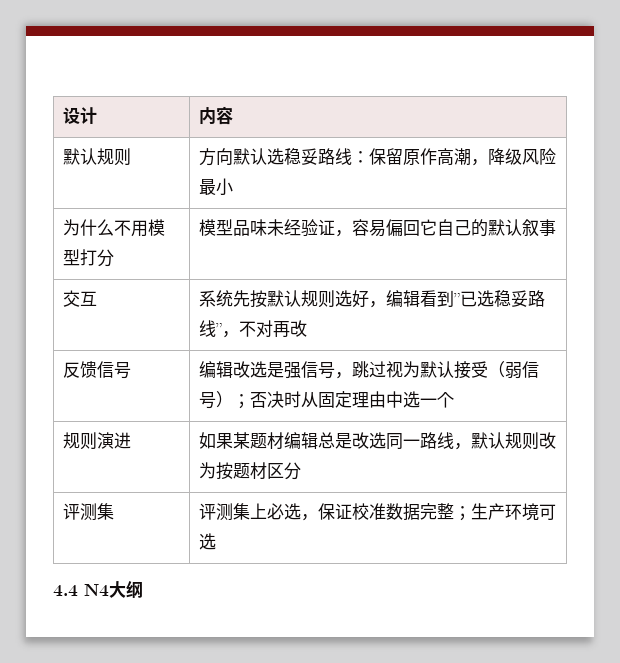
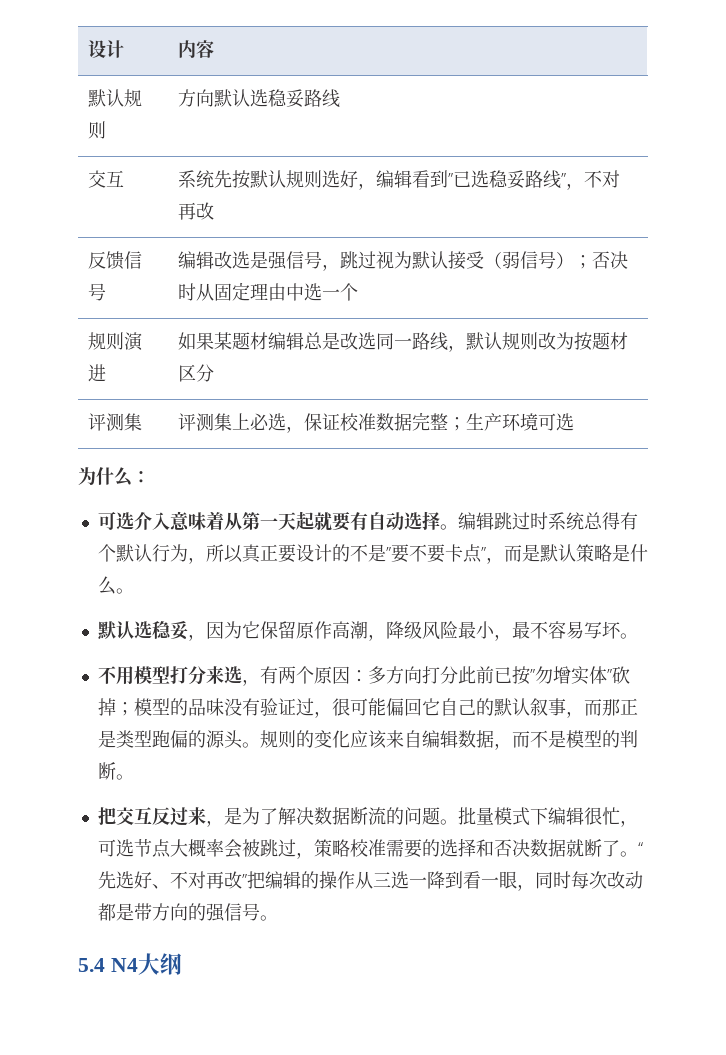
- 默认规则 | 方向默认选稳妥路线：保留原作高潮，降级风险最小
- 为什么不用模型打分 | 模型品味未经验证，容易偏回它自己的默认叙事
+ 默认规则 | 方向默认选稳妥路线
- 4.4 N4大纲
+ 为什么：
+ 可选介入意味着从第一天起就要有自动选择。编辑跳过时系统总得有个默认行为，所以真正要设计的不是”要不要卡点”，而是默认策略是什么。
+ 默认选稳妥，因为它保留原作高潮，降级风险最小，最不容易写坏。
+ 不用模型打分来选，有两个原因：多方向打分此前已按”勿增实体”砍掉；模型的品味没有验证过，很可能偏回它自己的默认叙事，而那正是类型跑偏的源头。规则的变化应该来自编辑数据，而不是模型的判断。
+ 把交互反过来，是为了解决数据断流的问题。批量模式下编辑很忙，可选节点大概率会被跳过，策略校准需要的选择和否决数据就断了。“先选好、不对再改”把编辑的操作从三选一降到看一眼，同时每次改动都是带方向的强信号。
+ 5.4 N4大纲

